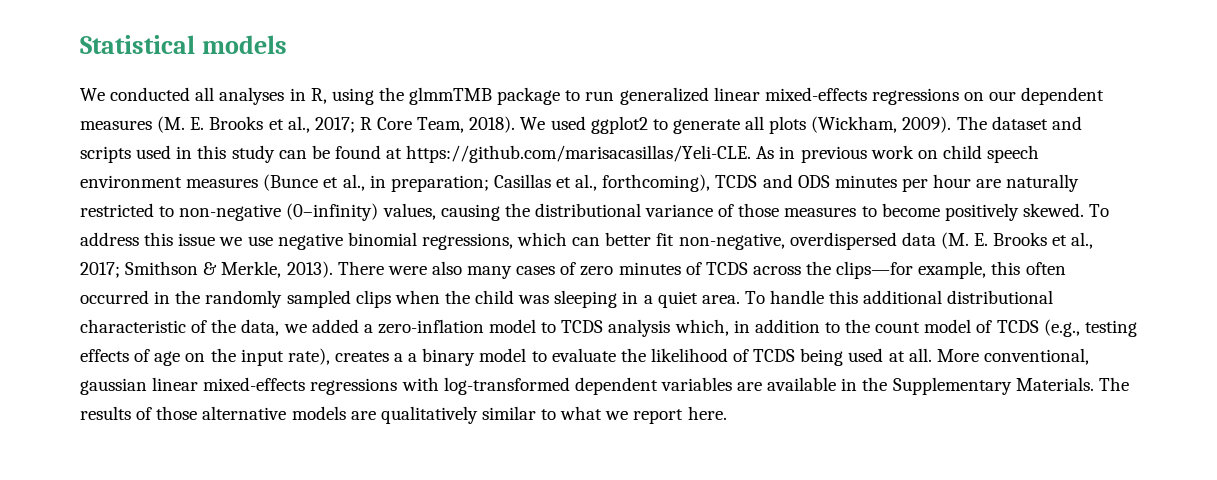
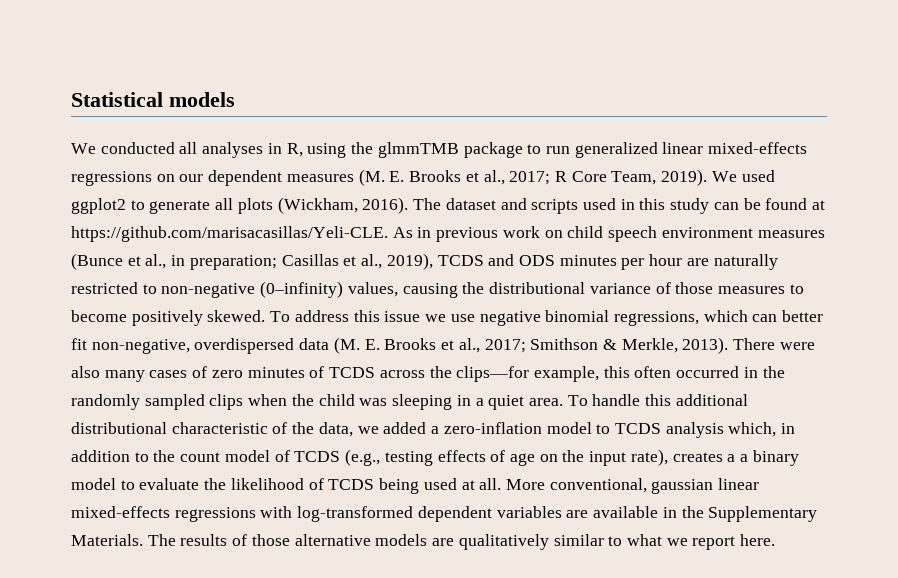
- We conducted all analyses in R, using the glmmTMB package to run generalized linear mixed-effects regressions on our dependent measures (M. E. Brooks et al., 2017; R Core Team, 2018).
+ We conducted all analyses in R, using the glmmTMB package to run generalized linear mixed-effects regressions on our dependent measures (M. E. Brooks et al., 2017; R Core Team, 2019).
- We used ggplot2 to generate all plots (Wickham, 2009).
+ We used ggplot2 to generate all plots (Wickham, 2016).
- The dataset and scripts used in this study can be found at https://github.com/marisacasillas/Yeli-CLE. As in previous work on child speech environment measures (Bunce et al., in preparation; Casillas et al., forthcoming), TCDS and ODS minutes per hour are naturally restricted to non-negative (0–infinity) values, causing the distributional variance of those measures to become positively skewed.
+ The dataset and scripts used in this study can be found at https://github.com/marisacasillas/Yeli-CLE. As in previous work on child speech environment measures (Bunce et al., in preparation; Casillas et al., 2019), TCDS and ODS minutes per hour are naturally restricted to non-negative (0–infinity) values, causing the distributional variance of those measures to become positively skewed.

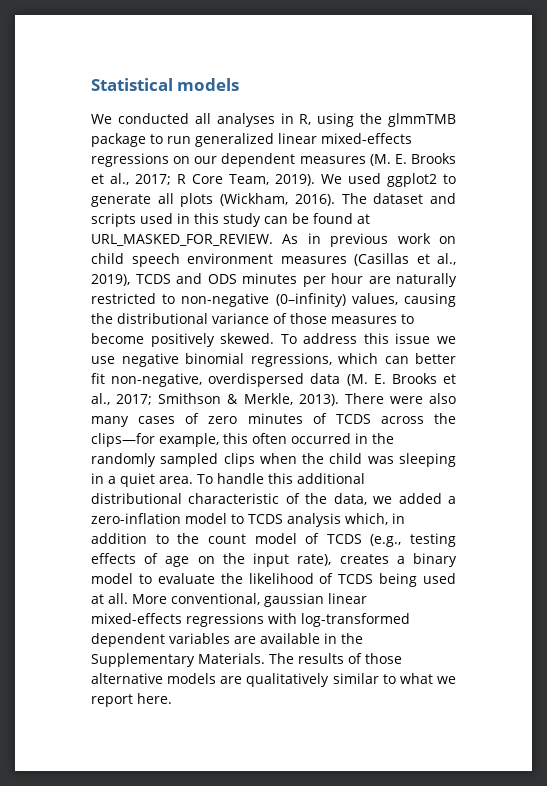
- The dataset and scripts used in this study can be found at https://github.com/marisacasillas/Yeli-CLE. As in previous work on child speech environment measures (Bunce et al., in preparation; Casillas et al., 2019), TCDS and ODS minutes per hour are naturally restricted to non-negative (0–infinity) values, causing the distributional variance of those measures to become positively skewed.
+ The dataset and scripts used in this study can be found at URL_MASKED_FOR_REVIEW. As in previous work on child speech environment measures (Casillas et al., 2019), TCDS and ODS minutes per hour are naturally restricted to non-negative (0–infinity) values, causing the distributional variance of those measures to become positively skewed.
- To handle this additional distributional characteristic of the data, we added a zero-inflation model to TCDS analysis which, in addition to the count model of TCDS (e.g., testing effects of age on the input rate), creates a a binary model to evaluate the likelihood of TCDS being used at all.
+ To handle this additional distributional characteristic of the data, we added a zero-inflation model to TCDS analysis which, in addition to the count model of TCDS (e.g., testing effects of age on the input rate), creates a binary model to evaluate the likelihood of TCDS being used at all.

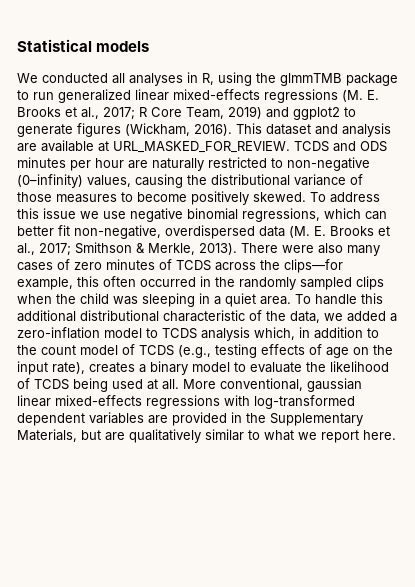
- We conducted all analyses in R, using the glmmTMB package to run generalized linear mixed-effects regressions on our dependent measures (M. E. Brooks et al., 2017; R Core Team, 2019). We used ggplot2 to generate all plots (Wickham, 2016).
+ We conducted all analyses in R, using the glmmTMB package to run generalized linear mixed-effects regressions (M. E. Brooks et al., 2017; R Core Team, 2019) and ggplot2 to generate figures (Wickham, 2016).
- The dataset and scripts used in this study can be found at URL_MASKED_FOR_REVIEW. As in previous work on child speech environment measures (Casillas et al., 2019), TCDS and ODS minutes per hour are naturally restricted to non-negative (0–infinity) values, causing the distributional variance of those measures to become positively skewed.
+ This dataset and analysis are available at URL_MASKED_FOR_REVIEW. TCDS and ODS minutes per hour are naturally restricted to non-negative (0–infinity) values, causing the distributional variance of those measures to become positively skewed.
- More conventional, gaussian linear mixed-effects regressions with log-transformed dependent variables are available in the Supplementary Materials. The results of those alternative models are qualitatively similar to what we report here.
+ More conventional, gaussian linear mixed-effects regressions with log-transformed dependent variables are provided in the Supplementary Materials, but are qualitatively similar to what we report here.

